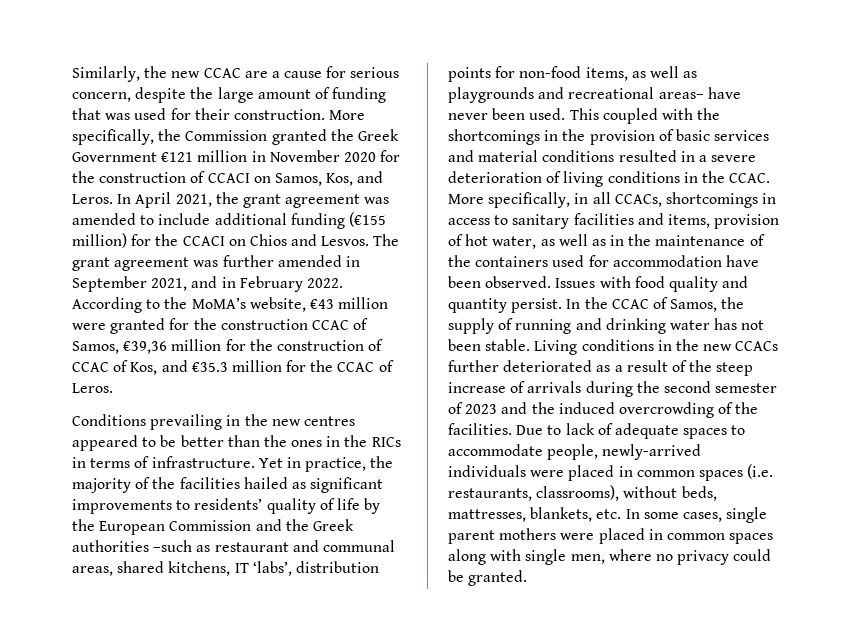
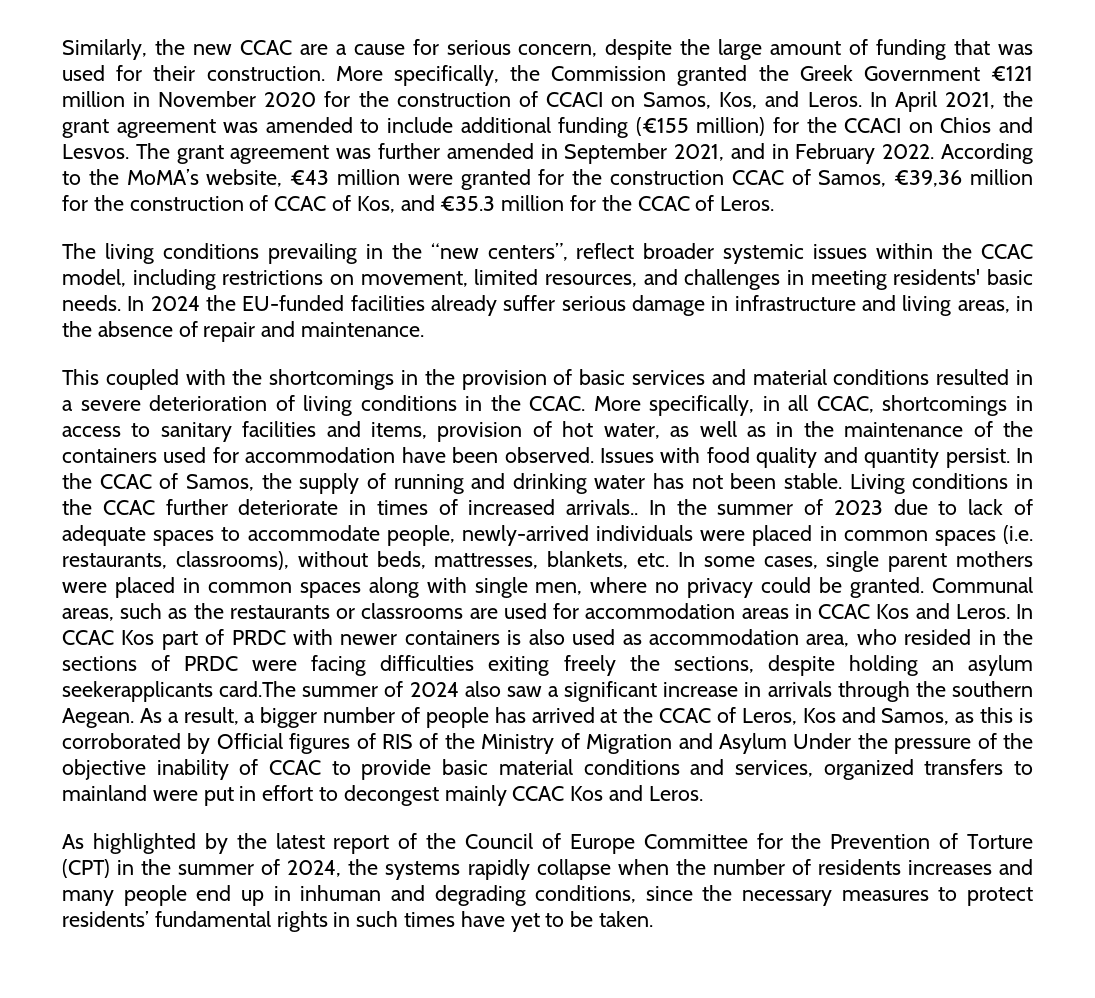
- Conditions prevailing in the new centres appeared to be better than the ones in the RICs in terms of infrastructure. Yet in practice, the majority of the facilities hailed as significant improvements to residents’ quality of life by the European Commission and the Greek authorities –such as restaurant and communal areas, shared kitchens, IT ‘labs’, distribution points for non-food items, as well as playgrounds and recreational areas– have never been used. This coupled with the shortcomings in the provision of basic services and material conditions resulted in a severe deterioration of living conditions in the CCAC.
+ The living conditions prevailing in the “new centers”, reflect broader systemic issues within the CCAC model, including restrictions on movement, limited resources, and challenges in meeting residents' basic needs. In 2024 the EU-funded facilities already suffer serious damage in infrastructure and living areas, in the absence of repair and maintenance.
+ This coupled with the shortcomings in the provision of basic services and material conditions resulted in a severe deterioration of living conditions in the CCAC.
- More specifically, in all CCACs, shortcomings in access to sanitary facilities and items, provision of hot water, as well as in the maintenance of the containers used for accommodation have been observed.
+ More specifically, in all CCAC, shortcomings in access to sanitary facilities and items, provision of hot water, as well as in the maintenance of the containers used for accommodation have been observed.
- Living conditions in the new CCACs further deteriorated as a result of the steep increase of arrivals during the second semester of 2023 and the induced overcrowding of the facilities. Due to lack of adequate spaces to accommodate people, newly-arrived individuals were placed in common spaces (i.e. restaurants, classrooms), without beds, mattresses, blankets, etc. In some cases, single parent mothers were placed in common spaces along with single men, where no privacy could be granted.
+ Living conditions in the CCAC further deteriorate in times of increased arrivals.. In the summer of 2023 due to lack of adequate spaces to accommodate people, newly-arrived individuals were placed in common spaces (i.e. restaurants, classrooms), without beds, mattresses, blankets, etc. In some cases, single parent mothers were placed in common spaces along with single men, where no privacy could be granted.
+ Communal areas, such as the restaurants or classrooms are used for accommodation areas in CCAC Kos and Leros. In CCAC Kos part of PRDC with newer containers is also used as accommodation area, who resided in the sections of PRDC were facing difficulties exiting freely the sections, despite holding an asylum seekerapplicants card.The summer of 2024 also saw a significant increase in arrivals through the southern Aegean. As a result, a bigger number of people has arrived at the CCAC of Leros, Kos and Samos, as this is corroborated by Official figures of RIS of the Ministry of Migration and Asylum Under the pressure of the objective inability of CCAC to provide basic material conditions and services, organized transfers to mainland were put in effort to decongest mainly CCAC Kos and Leros.
+ As highlighted by the latest report of the Council of Europe Committee for the Prevention of Torture (CPT) in the summer of 2024, the systems rapidly collapse when the number of residents increases and many people end up in inhuman and degrading conditions, since the necessary measures to protect residents’ fundamental rights in such times have yet to be taken.

